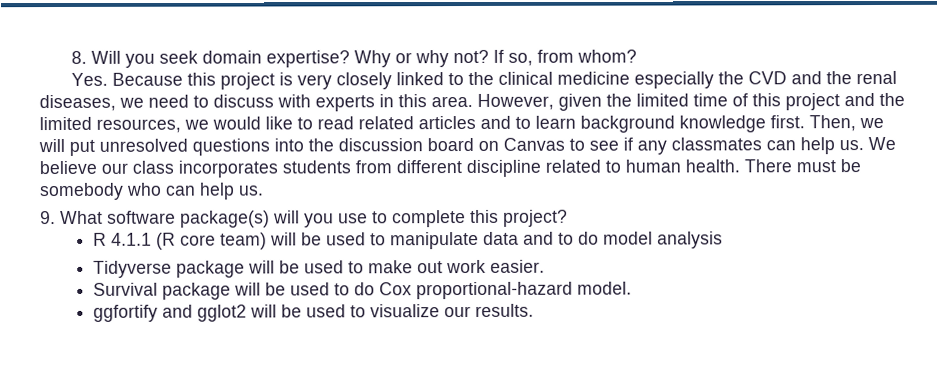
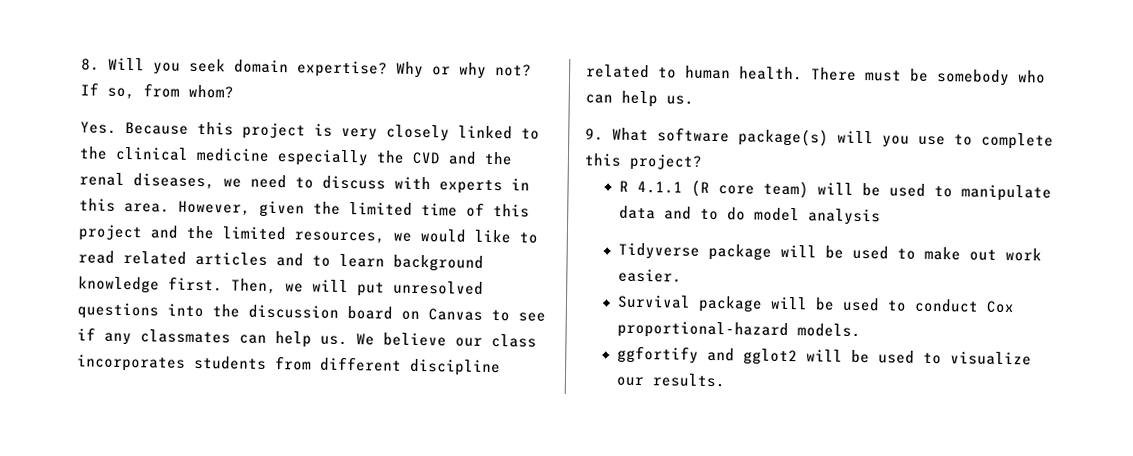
- Survival package will be used to do Cox proportional-hazard model.
+ Survival package will be used to conduct Cox proportional-hazard models.

